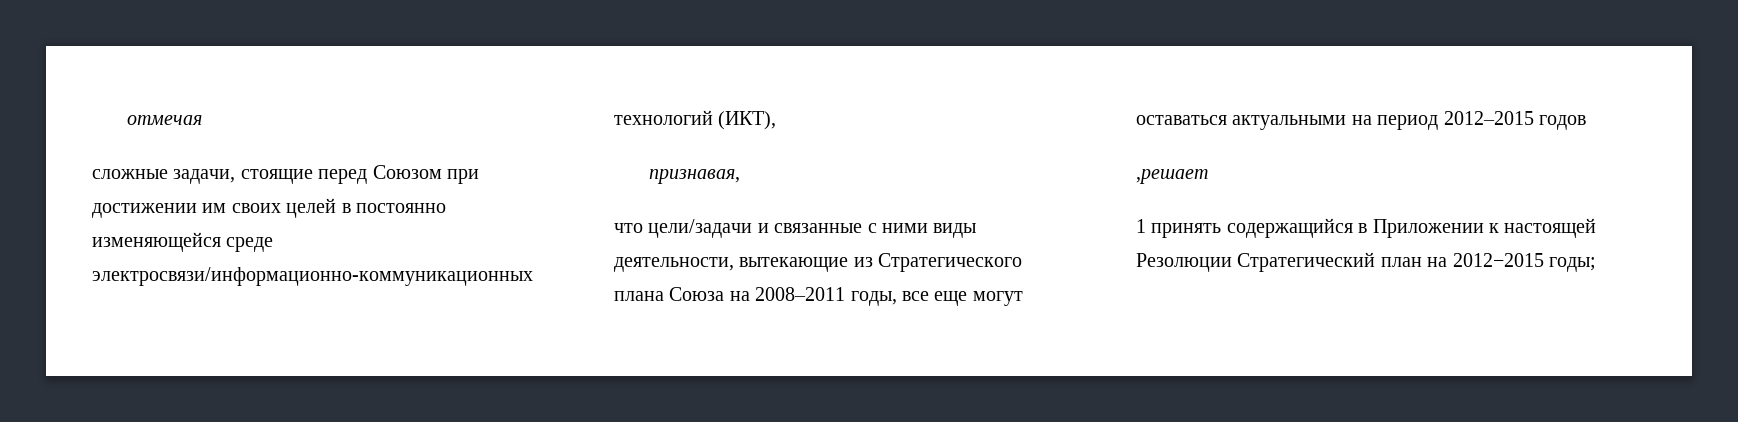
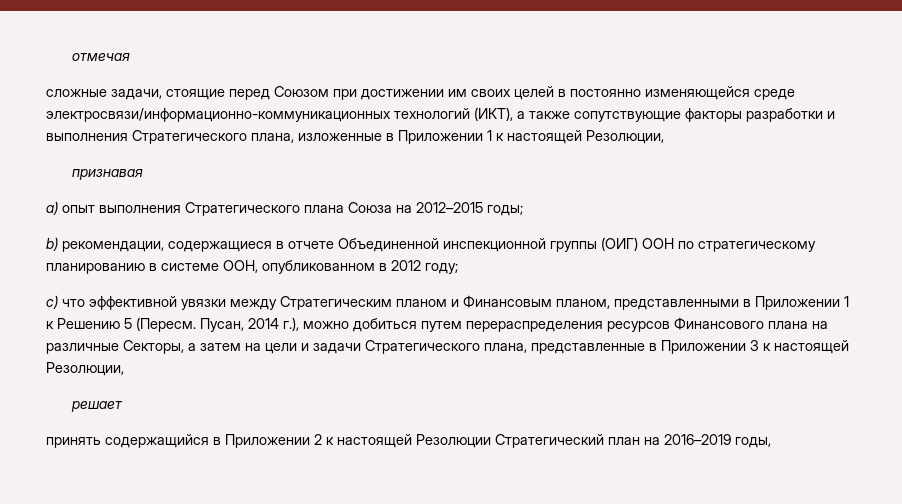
- сложные задачи, стоящие перед Союзом при достижении им своих целей в постоянно изменяющейся среде электросвязи/информационно-коммуникационных технологий (ИКТ),
- признавая,
- что цели/задачи и связанные с ними виды деятельности, вытекающие из Стратегического плана Союза на 2008–2011 годы, все еще могут оставаться актуальными на период 2012–2015 годов
- ,решает
- 1 принять содержащийся в Приложении к настоящей Резолюции Стратегический план на 2012−2015 годы;
+ сложные задачи, стоящие перед Союзом при достижении им своих целей в постоянно изменяющейся среде электросвязи/информационно-коммуникационных технологий (ИКТ), а также сопутствующие факторы разработки и выполнения Стратегического плана, изложенные в Приложении 1 к настоящей Резолюции,
+ признавая
+ a) опыт выполнения Стратегического плана Союза на 2012–2015 годы;
+ b) рекомендации, содержащиеся в отчете Объединенной инспекционной группы (ОИГ) ООН по стратегическому планированию в системе ООН, опубликованном в 2012 году;
+ c) что эффективной увязки между Стратегическим планом и Финансовым планом, представленными в Приложении 1 к Решению 5 (Пересм. Пусан, 2014 г.), можно добиться путем перераспределения ресурсов Финансового плана на различные Секторы, а затем на цели и задачи Стратегического плана, представленные в Приложении 3 к настоящей Резолюции,
+ решает
+ принять содержащийся в Приложении 2 к настоящей Резолюции Стратегический план на 2016–2019 годы,

